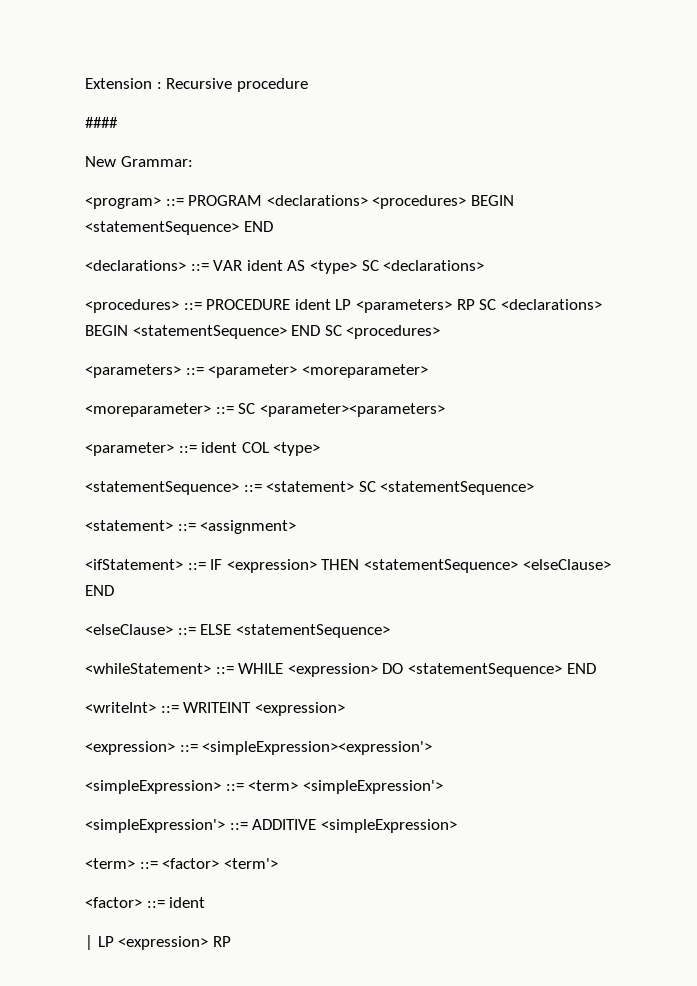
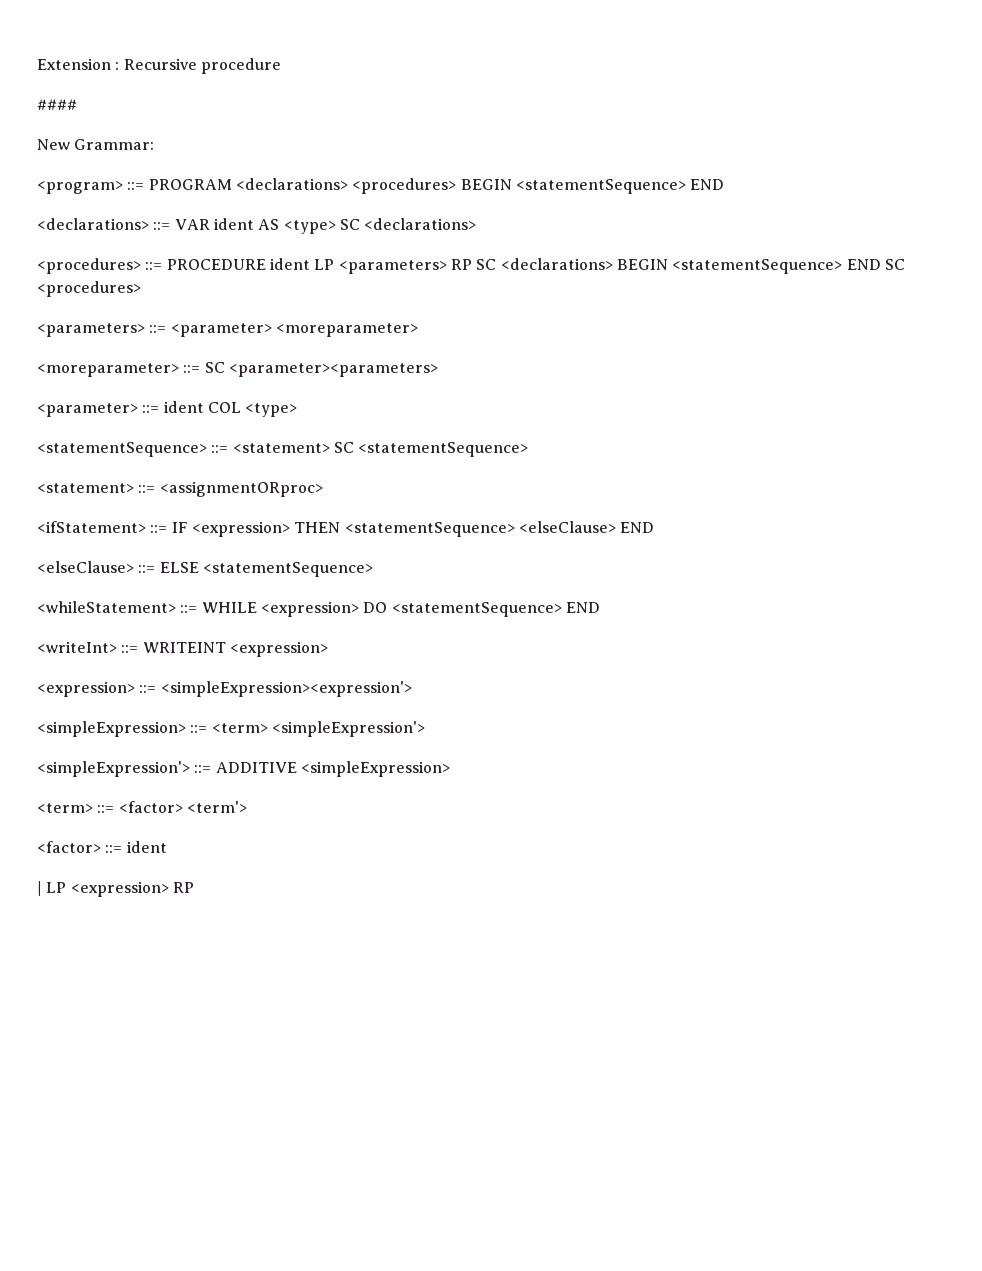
- <statement> ::= <assignment>
+ <statement> ::= <assignmentORproc>

